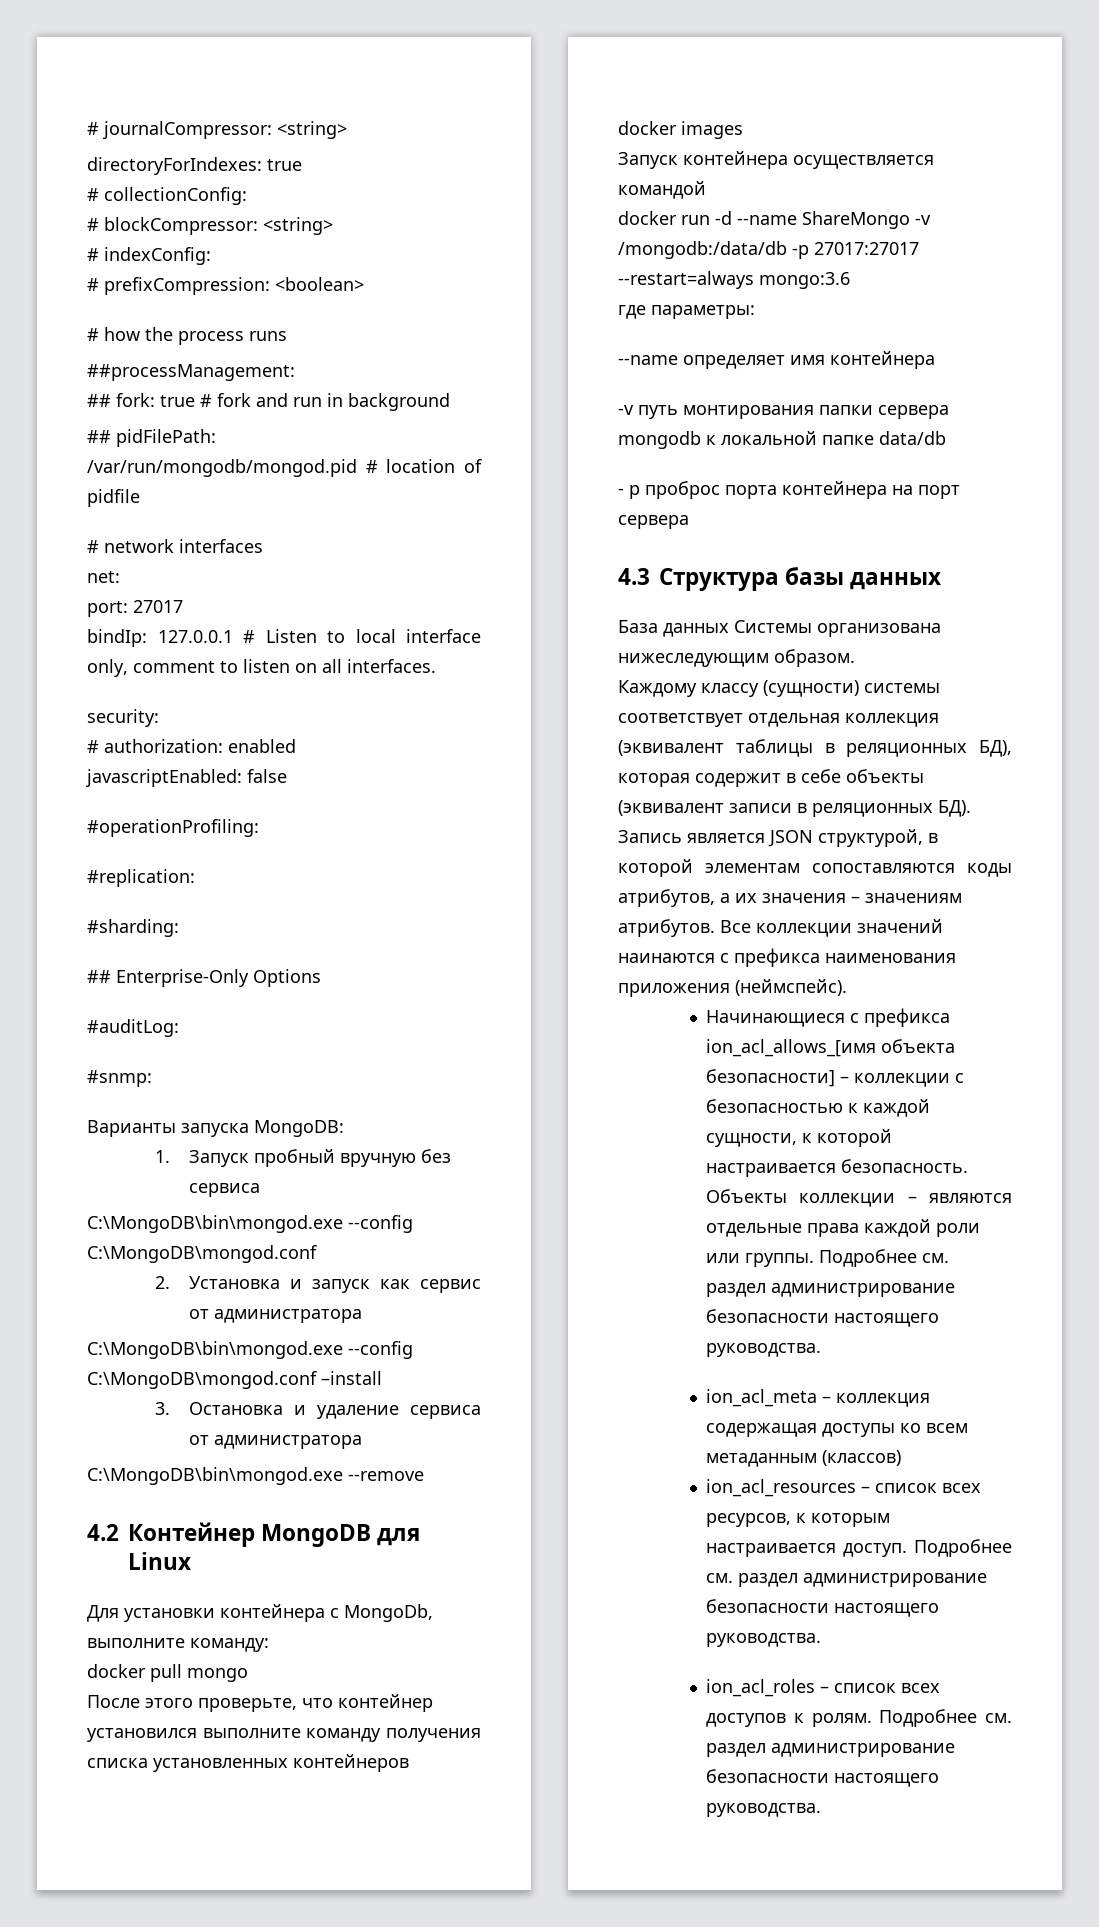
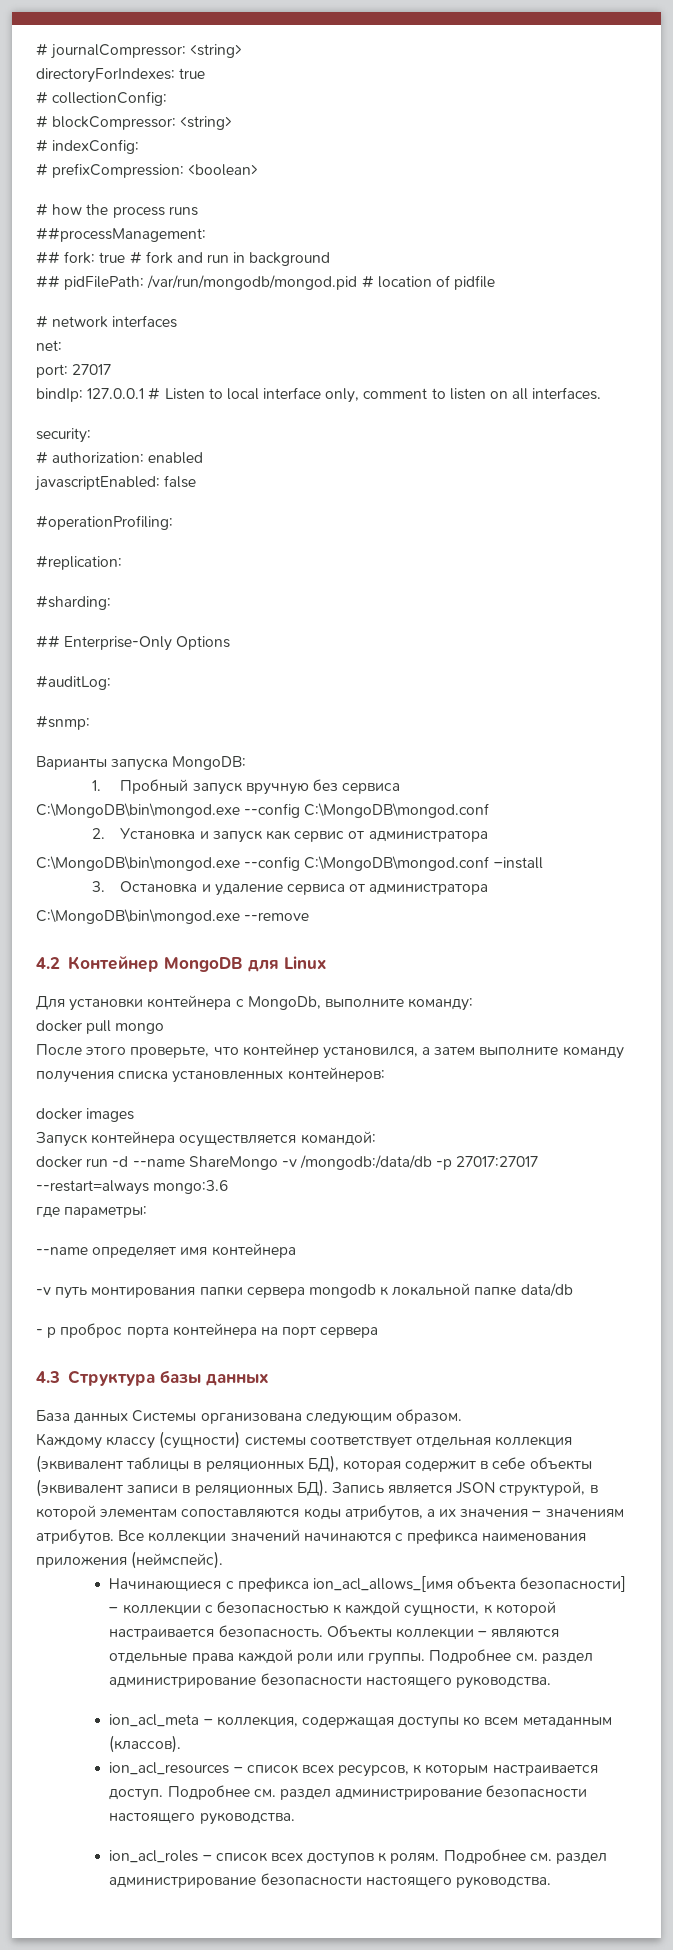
- 1. Запуск пробный вручную без сервиса
+ 1. Пробный запуск вручную без сервиса
- После этого проверьте, что контейнер установился выполните команду получения списка установленных контейнеров
+ После этого проверьте, что контейнер установился, а затем выполните команду получения списка установленных контейнеров:
- Запуск контейнера осуществляется командой
+ Запуск контейнера осуществляется командой:
- База данных Системы организована нижеследующим образом.
+ База данных Системы организована следующим образом.
- Все коллекции значений наинаются с префикса наименования приложения (неймспейс).
+ Все коллекции значений начинаются с префикса наименования приложения (неймспейс).
- ion_acl_meta – коллекция содержащая доступы ко всем метаданным (классов)
+ ion_acl_meta – коллекция, содержащая доступы ко всем метаданным (классов).

